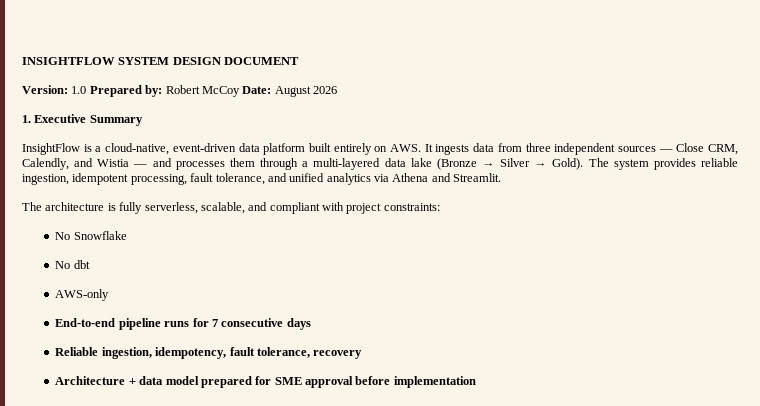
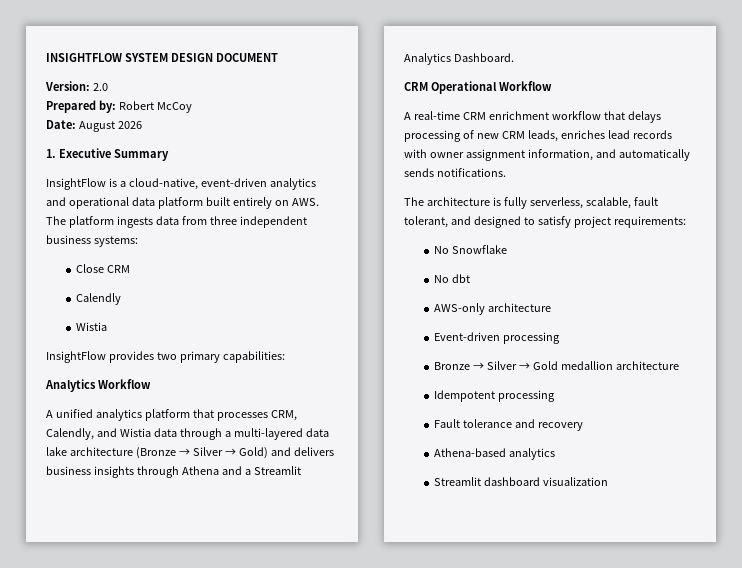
- Version: 1.0 Prepared by: Robert McCoy Date: August 2026
+ Version: 2.0
+ Prepared by: Robert McCoy
+ Date: August 2026
- InsightFlow is a cloud-native, event-driven data platform built entirely on AWS. It ingests data from three independent sources — Close CRM, Calendly, and Wistia — and processes them through a multi-layered data lake (Bronze → Silver → Gold). The system provides reliable ingestion, idempotent processing, fault tolerance, and unified analytics via Athena and Streamlit.
+ InsightFlow is a cloud-native, event-driven analytics and operational data platform built entirely on AWS. The platform ingests data from three independent business systems:
+ Close CRM
+ Calendly
+ Wistia
+ InsightFlow provides two primary capabilities:
+ Analytics Workflow
+ A unified analytics platform that processes CRM, Calendly, and Wistia data through a multi-layered data lake architecture (Bronze → Silver → Gold) and delivers business insights through Athena and a Streamlit Analytics Dashboard.
+ CRM Operational Workflow
+ A real-time CRM enrichment workflow that delays processing of new CRM leads, enriches lead records with owner assignment information, and automatically sends notifications.
- The architecture is fully serverless, scalable, and compliant with project constraints:
+ The architecture is fully serverless, scalable, fault tolerant, and designed to satisfy project requirements:
- AWS-only
- End-to-end pipeline runs for 7 consecutive days
- Reliable ingestion, idempotency, fault tolerance, recovery
- Architecture + data model prepared for SME approval before implementation
+ AWS-only architecture
+ Event-driven processing
+ Bronze → Silver → Gold medallion architecture
+ Idempotent processing
+ Fault tolerance and recovery
+ Athena-based analytics
+ Streamlit dashboard visualization

